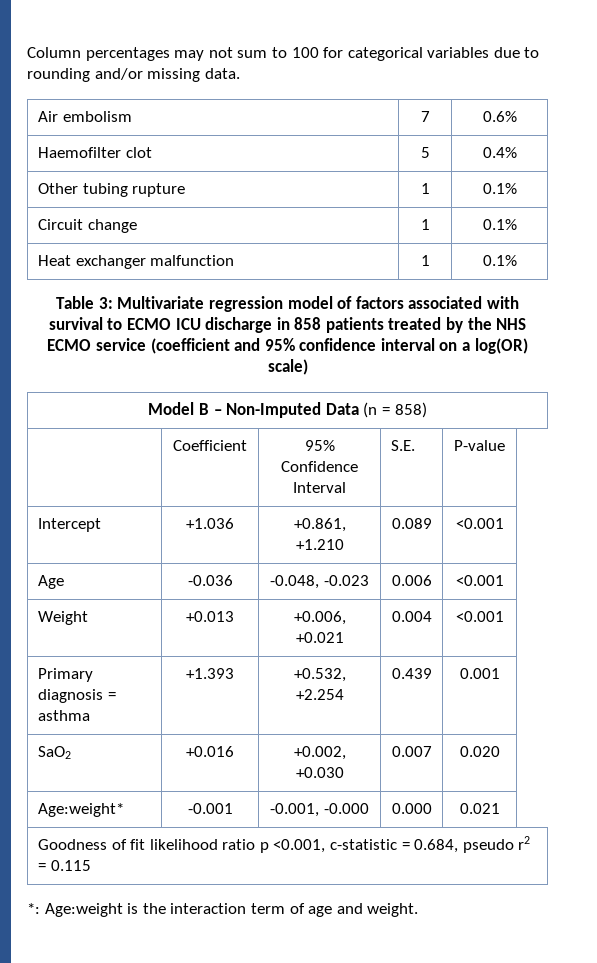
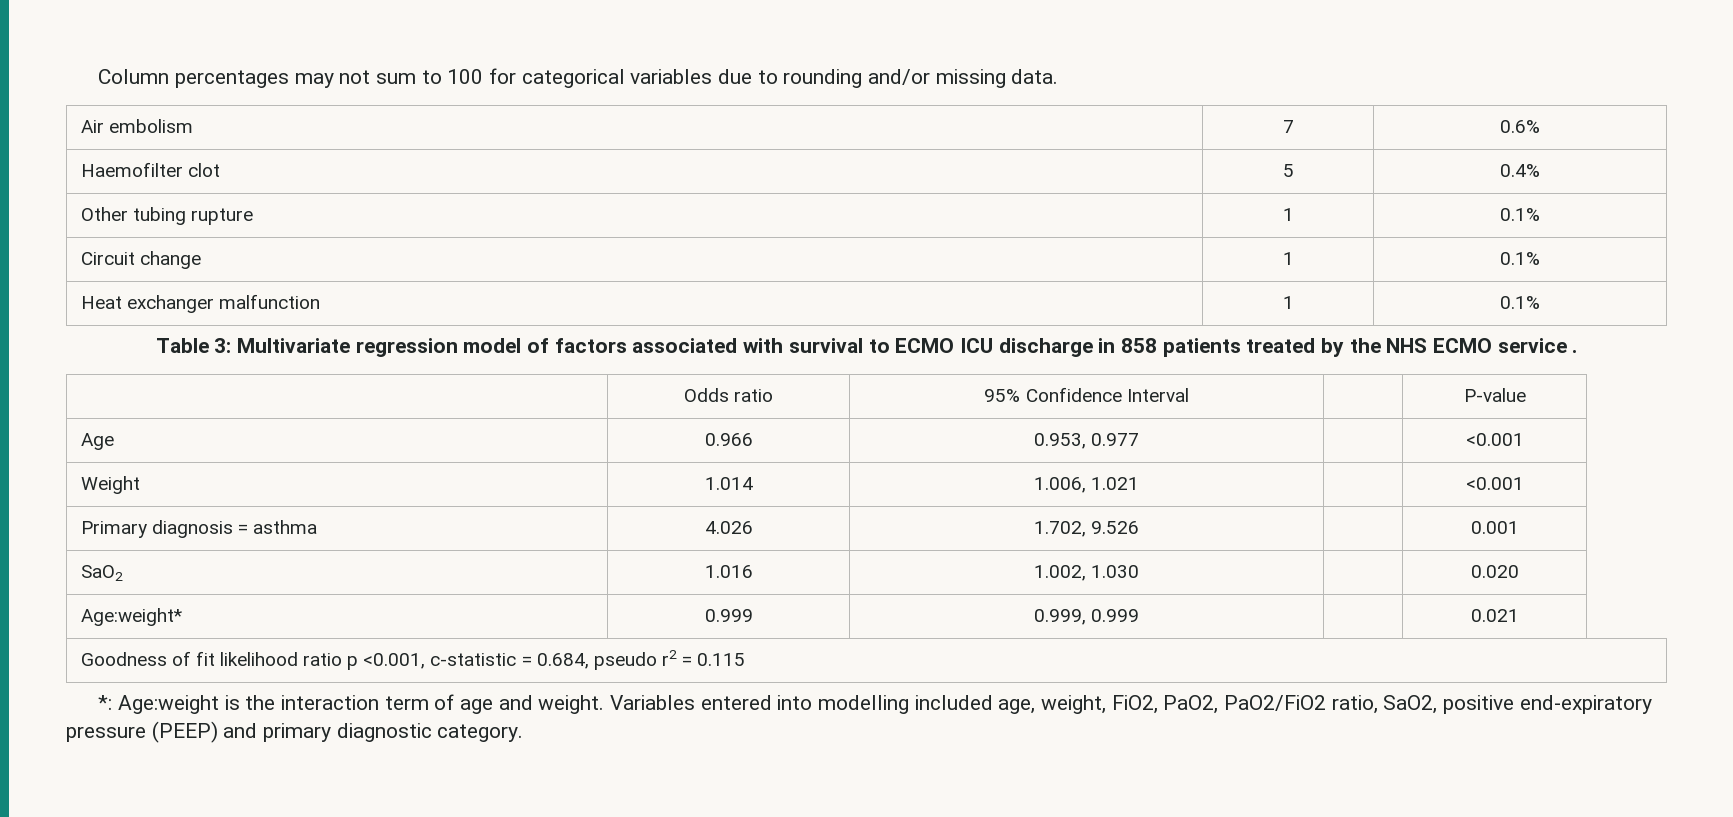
- Table 3: Multivariate regression model of factors associated with survival to ECMO ICU discharge in 858 patients treated by the NHS ECMO service (coefficient and 95% confidence interval on a log(OR) scale)
- Model B – Non-Imputed Data (n = 858)
- | Coefficient | 95% Confidence Interval | S.E. | P-value
+ Table 3: Multivariate regression model of factors associated with survival to ECMO ICU discharge in 858 patients treated by the NHS ECMO service .
+ | Odds ratio | 95% Confidence Interval | | P-value
- Intercept | +1.036 | +0.861, +1.210 | 0.089 | <0.001
- Age | -0.036 | -0.048, -0.023 | 0.006 | <0.001
- Weight | +0.013 | +0.006, +0.021 | 0.004 | <0.001
+ Age | 0.966 | 0.953, 0.977 | | <0.001
+ Weight | 1.014 | 1.006, 1.021 | | <0.001
- Primary diagnosis = asthma | +1.393 | +0.532, +2.254 | 0.439 | 0.001
- SaO2 | +0.016 | +0.002, +0.030 | 0.007 | 0.020
- Age:weight* | -0.001 | -0.001, -0.000 | 0.000 | 0.021
+ Primary diagnosis = asthma | 4.026 | 1.702, 9.526 | | 0.001
+ SaO2 | 1.016 | 1.002, 1.030 | | 0.020
+ Age:weight* | 0.999 | 0.999, 0.999 | | 0.021
+ Variables entered into modelling included age, weight, FiO2, PaO2, PaO2/FiO2 ratio, SaO2, positive end-expiratory pressure (PEEP) and primary diagnostic category.

